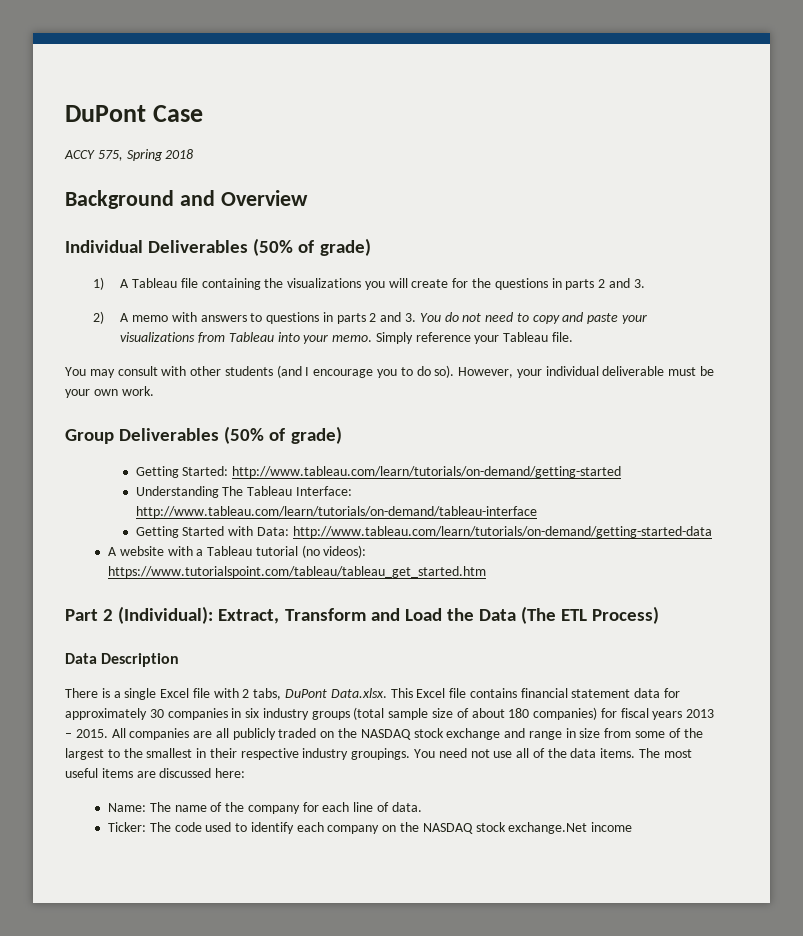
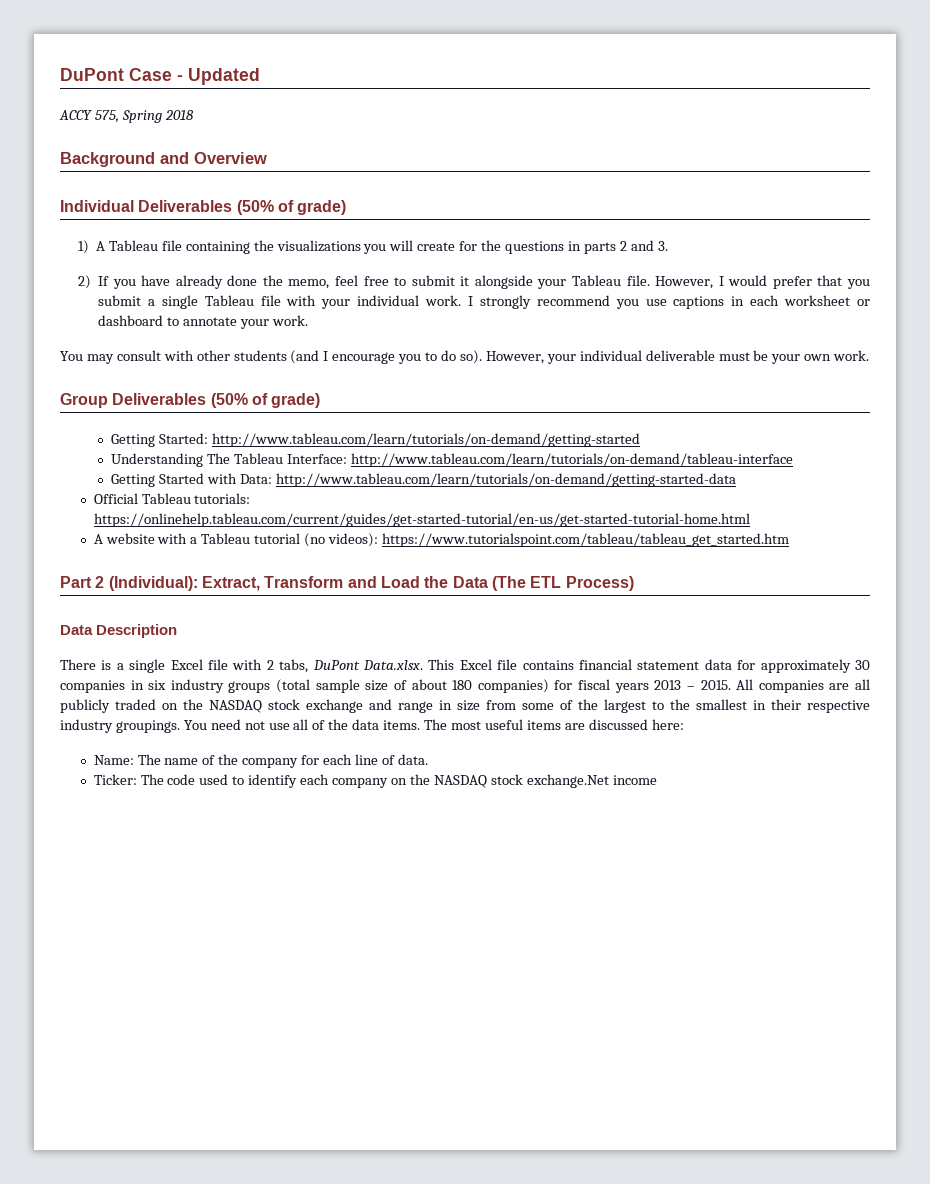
- DuPont Case
+ DuPont Case - Updated
- 2) A memo with answers to questions in parts 2 and 3. You do not need to copy and paste your visualizations from Tableau into your memo. Simply reference your Tableau file.
+ 2) If you have already done the memo, feel free to submit it alongside your Tableau file. However, I would prefer that you submit a single Tableau file with your individual work. I strongly recommend you use captions in each worksheet or dashboard to annotate your work.
+ Official Tableau tutorials: https://onlinehelp.tableau.com/current/guides/get-started-tutorial/en-us/get-started-tutorial-home.html

